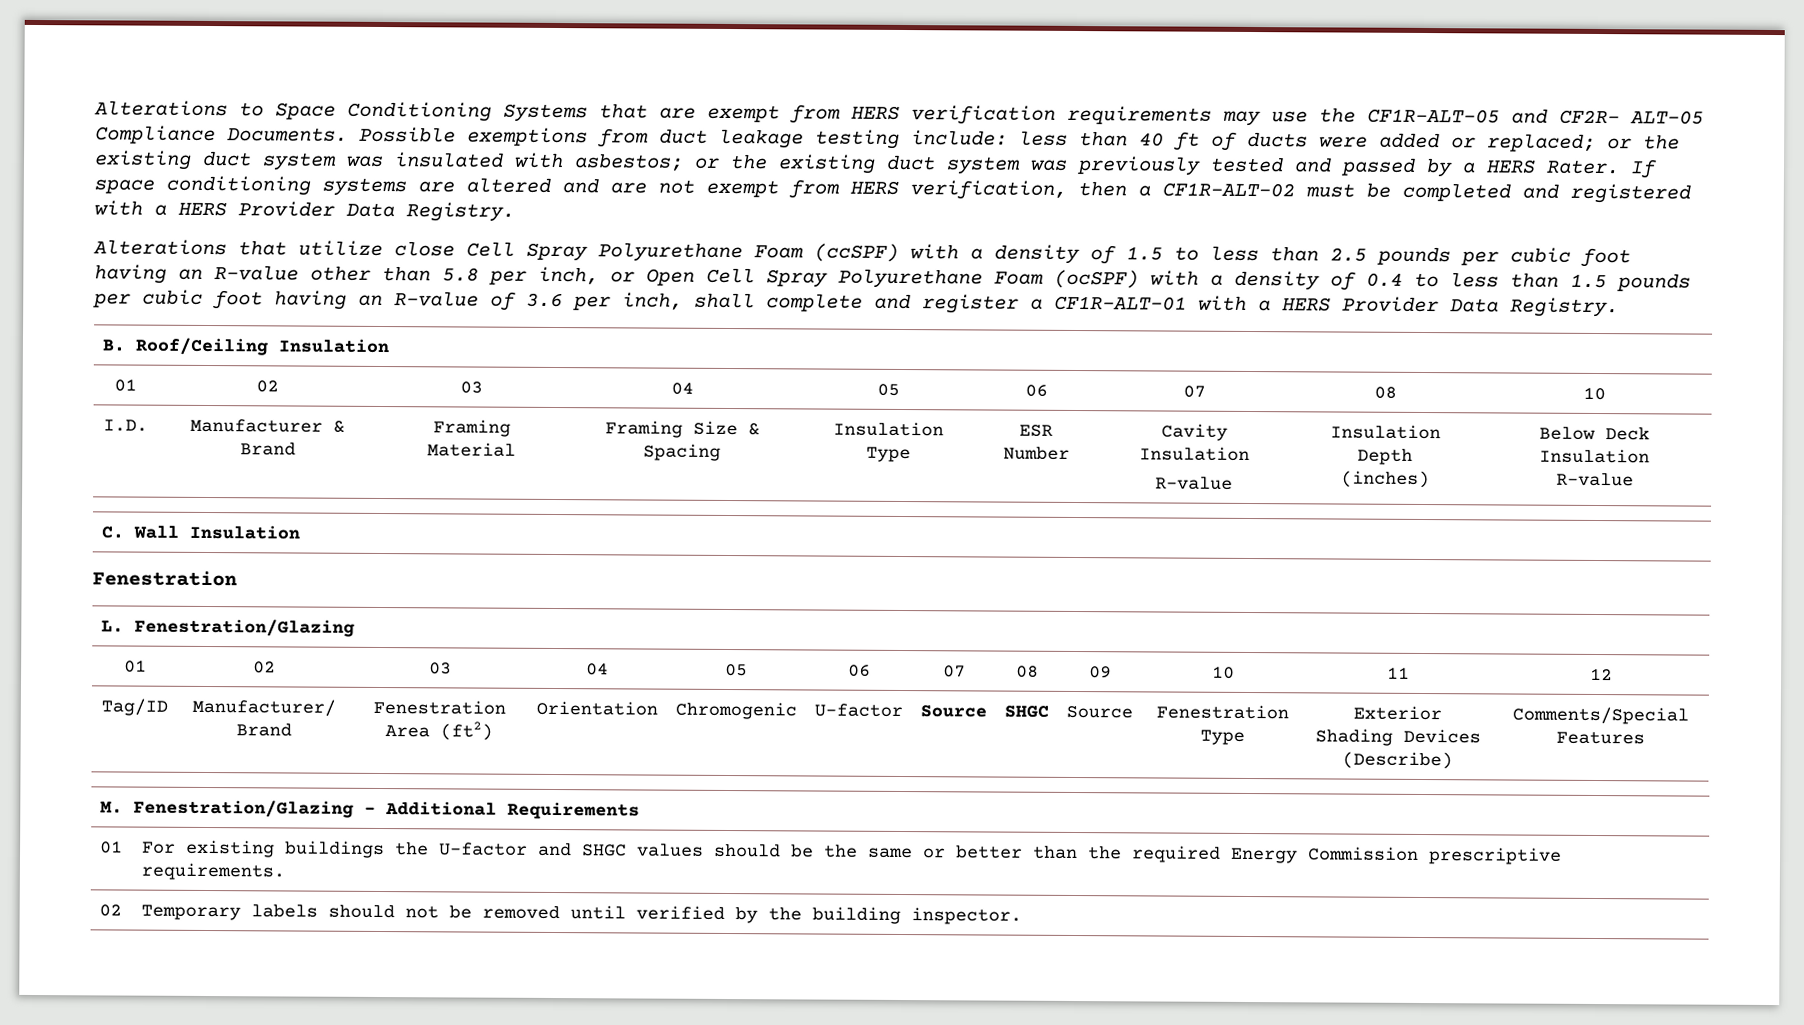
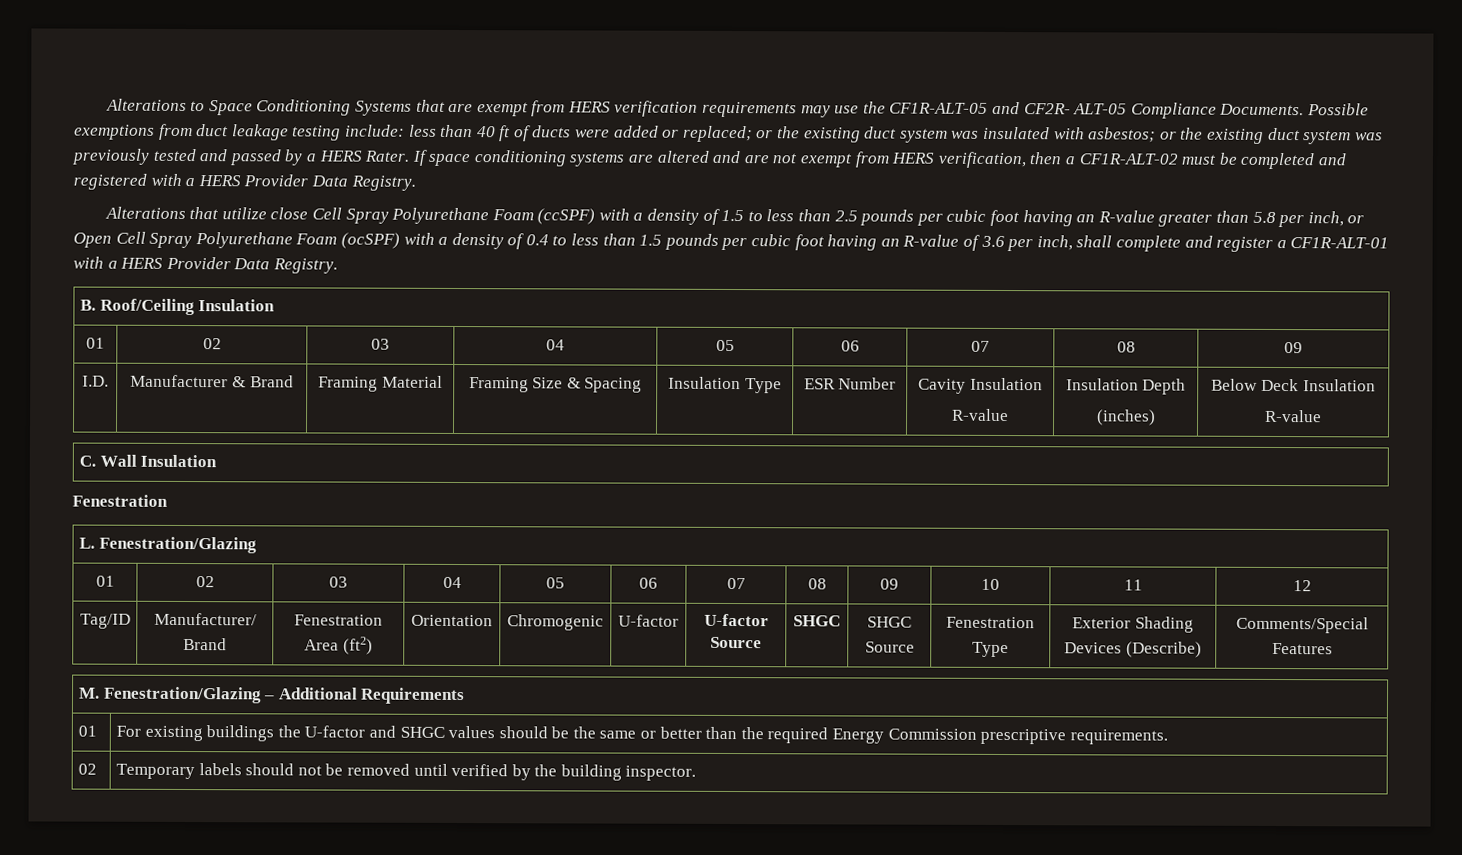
- Alterations that utilize close Cell Spray Polyurethane Foam (ccSPF) with a density of 1.5 to less than 2.5 pounds per cubic foot having an R-value other than 5.8 per inch, or Open Cell Spray Polyurethane Foam (ocSPF) with a density of 0.4 to less than 1.5 pounds per cubic foot having an R-value of 3.6 per inch, shall complete and register a CF1R-ALT-01 with a HERS Provider Data Registry.
+ Alterations that utilize close Cell Spray Polyurethane Foam (ccSPF) with a density of 1.5 to less than 2.5 pounds per cubic foot having an R-value greater than 5.8 per inch, or Open Cell Spray Polyurethane Foam (ocSPF) with a density of 0.4 to less than 1.5 pounds per cubic foot having an R-value of 3.6 per inch, shall complete and register a CF1R-ALT-01 with a HERS Provider Data Registry.
  B. Roof/Ceiling Insulation
- 01 | 02 | 03 | 04 | 05 | 06 | 07 | 08 | 10
+ 01 | 02 | 03 | 04 | 05 | 06 | 07 | 08 | 09
- Tag/ID | Manufacturer/ Brand | Fenestration Area (ft2) | Orientation | Chromogenic | U-factor | Source | SHGC | Source | Fenestration Type | Exterior Shading Devices (Describe) | Comments/Special Features
+ Tag/ID | Manufacturer/ Brand | Fenestration Area (ft2) | Orientation | Chromogenic | U-factor | U-factor Source | SHGC | SHGC Source | Fenestration Type | Exterior Shading Devices (Describe) | Comments/Special Features

